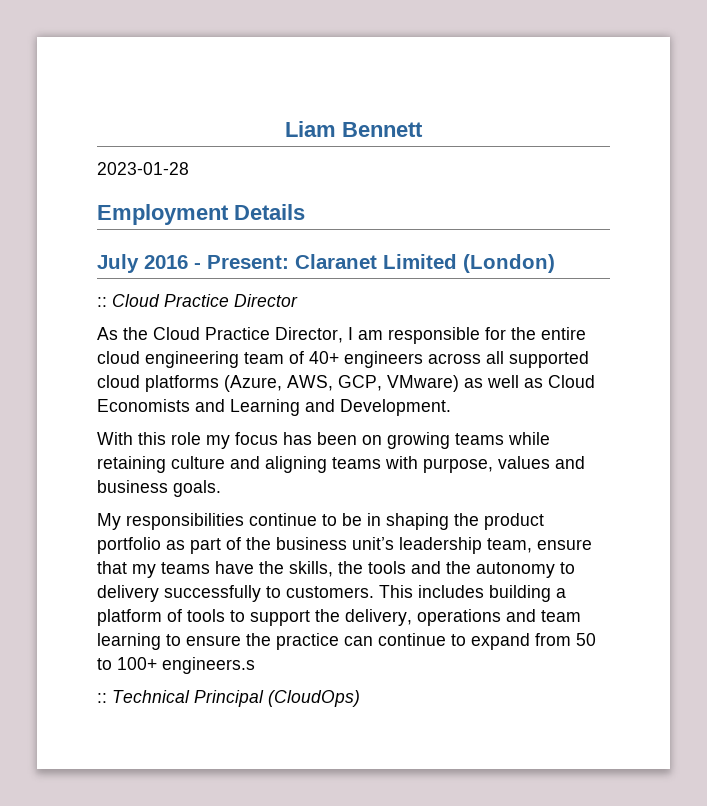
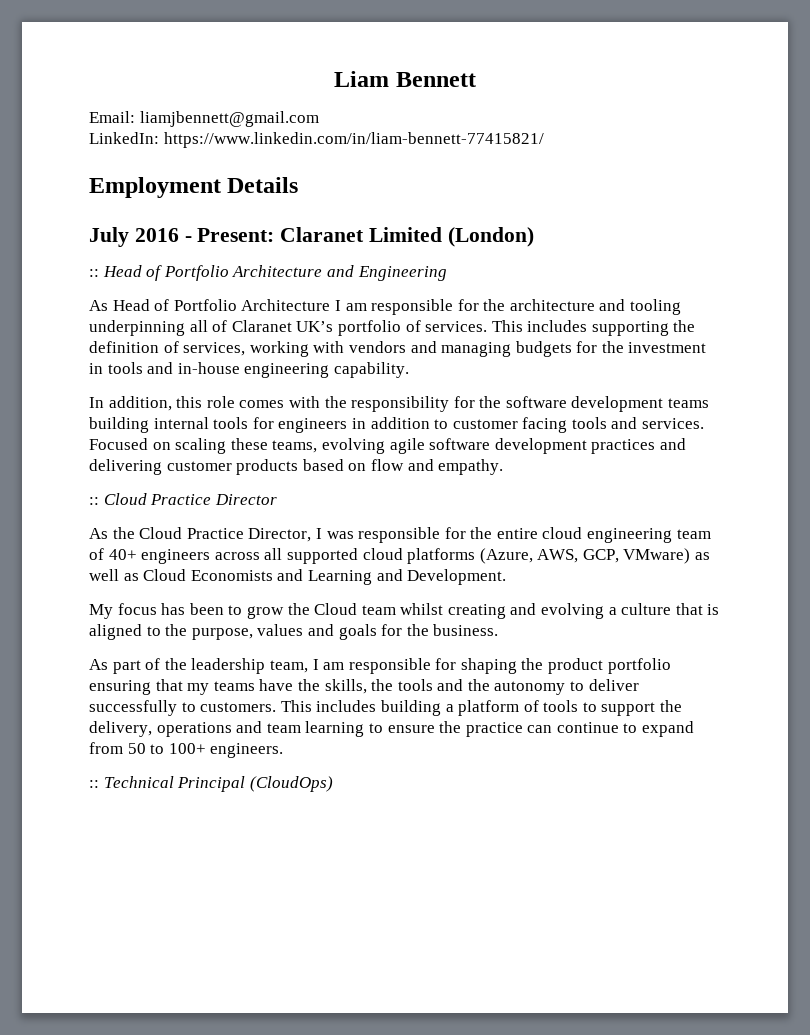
- 2023-01-28
+ Email: liamjbennett@gmail.com
+ LinkedIn: https://www.linkedin.com/in/liam-bennett-77415821/
+ :: Head of Portfolio Architecture and Engineering
+ As Head of Portfolio Architecture I am responsible for the architecture and tooling underpinning all of Claranet UK’s portfolio of services. This includes supporting the definition of services, working with vendors and managing budgets for the investment in tools and in-house engineering capability.
+ In addition, this role comes with the responsibility for the software development teams building internal tools for engineers in addition to customer facing tools and services. Focused on scaling these teams, evolving agile software development practices and delivering customer products based on flow and empathy.
- As the Cloud Practice Director, I am responsible for the entire cloud engineering team of 40+ engineers across all supported cloud platforms (Azure, AWS, GCP, VMware) as well as Cloud Economists and Learning and Development.
+ As the Cloud Practice Director, I was responsible for the entire cloud engineering team of 40+ engineers across all supported cloud platforms (Azure, AWS, GCP, VMware) as well as Cloud Economists and Learning and Development.
- With this role my focus has been on growing teams while retaining culture and aligning teams with purpose, values and business goals.
- My responsibilities continue to be in shaping the product portfolio as part of the business unit’s leadership team, ensure that my teams have the skills, the tools and the autonomy to delivery successfully to customers.
+ My focus has been to grow the Cloud team whilst creating and evolving a culture that is aligned to the purpose, values and goals for the business.
+ As part of the leadership team, I am responsible for shaping the product portfolio ensuring that my teams have the skills, the tools and the autonomy to deliver successfully to customers.
- This includes building a platform of tools to support the delivery, operations and team learning to ensure the practice can continue to expand from 50 to 100+ engineers.s
+ This includes building a platform of tools to support the delivery, operations and team learning to ensure the practice can continue to expand from 50 to 100+ engineers.

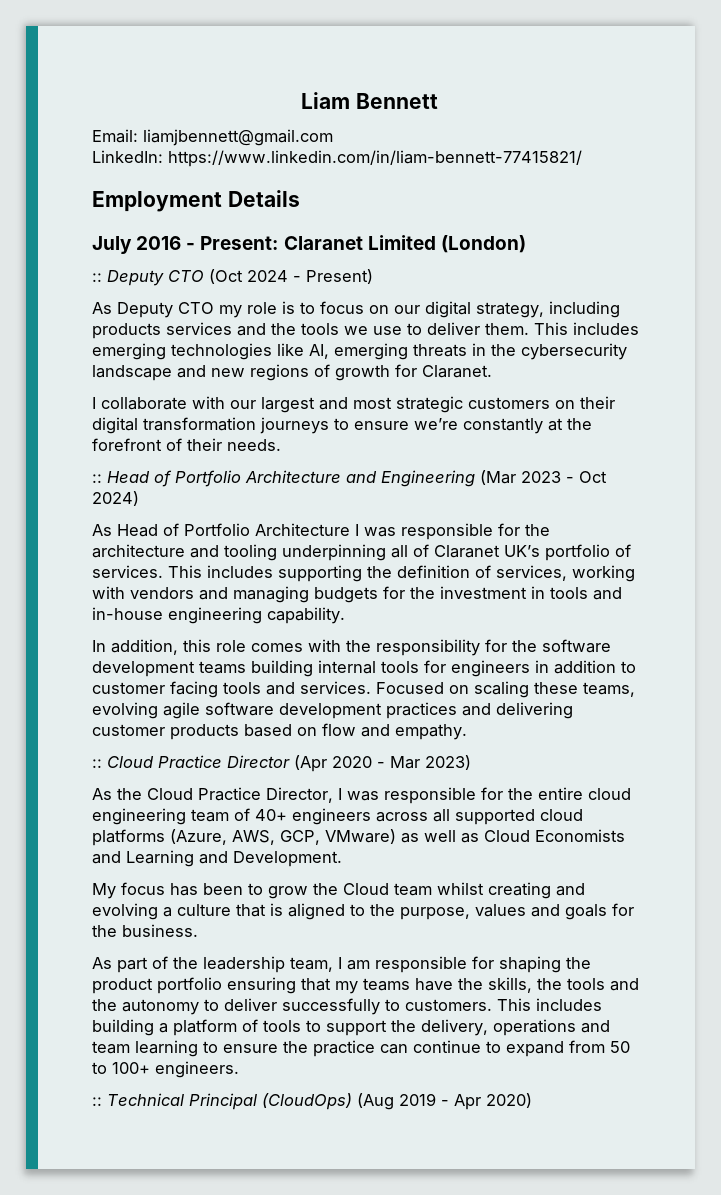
+ :: Deputy CTO (Oct 2024 - Present)
+ As Deputy CTO my role is to focus on our digital strategy, including products services and the tools we use to deliver them. This includes emerging technologies like AI, emerging threats in the cybersecurity landscape and new regions of growth for Claranet.
+ I collaborate with our largest and most strategic customers on their digital transformation journeys to ensure we’re constantly at the forefront of their needs.
- :: Head of Portfolio Architecture and Engineering
+ :: Head of Portfolio Architecture and Engineering (Mar 2023 - Oct 2024)
- As Head of Portfolio Architecture I am responsible for the architecture and tooling underpinning all of Claranet UK’s portfolio of services.
+ As Head of Portfolio Architecture I was responsible for the architecture and tooling underpinning all of Claranet UK’s portfolio of services.
- :: Cloud Practice Director
+ :: Cloud Practice Director (Apr 2020 - Mar 2023)
- :: Technical Principal (CloudOps)
+ :: Technical Principal (CloudOps) (Aug 2019 - Apr 2020)

